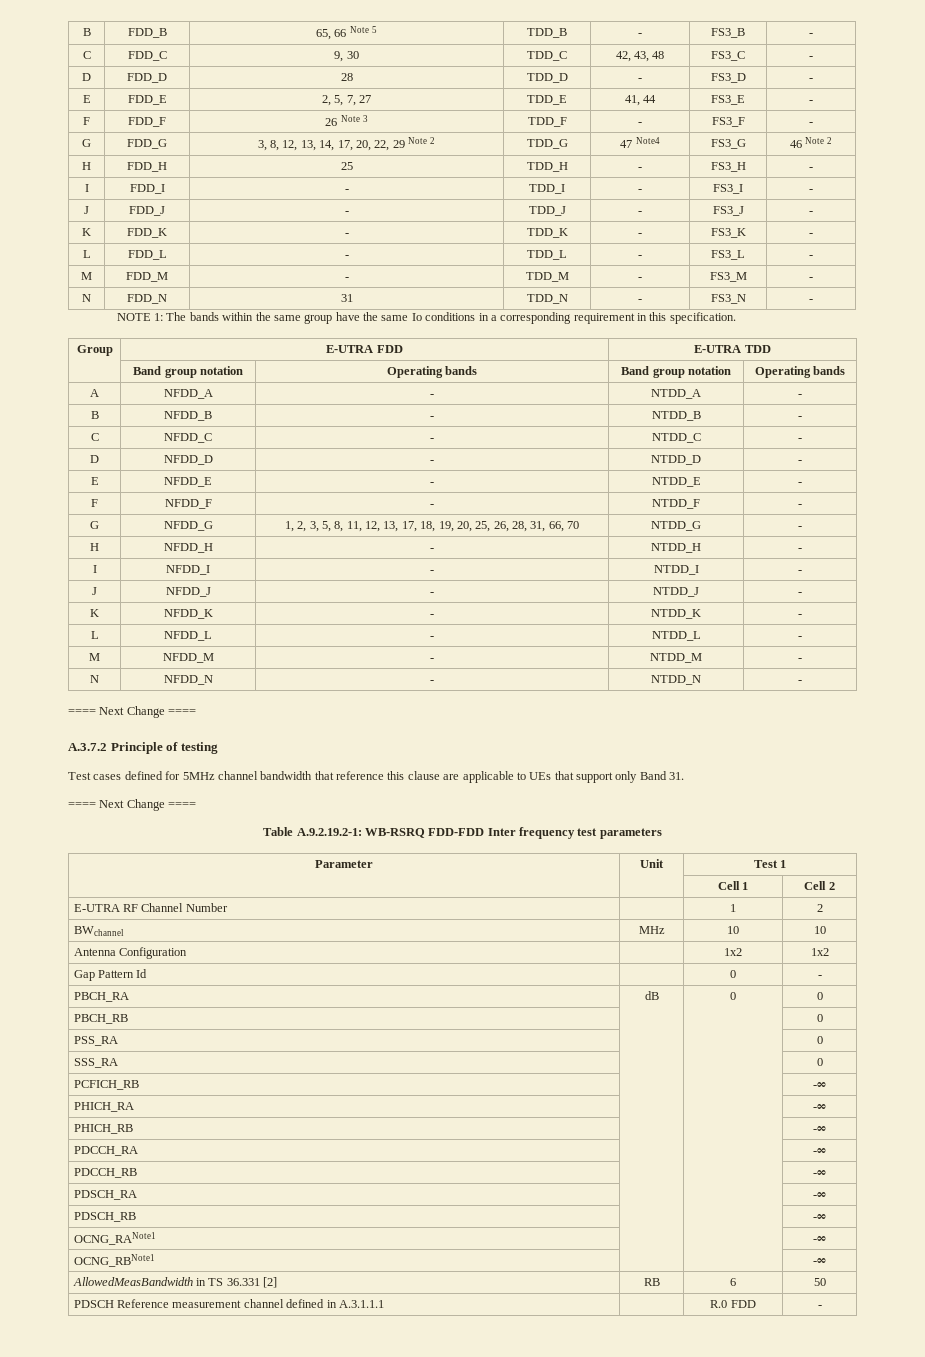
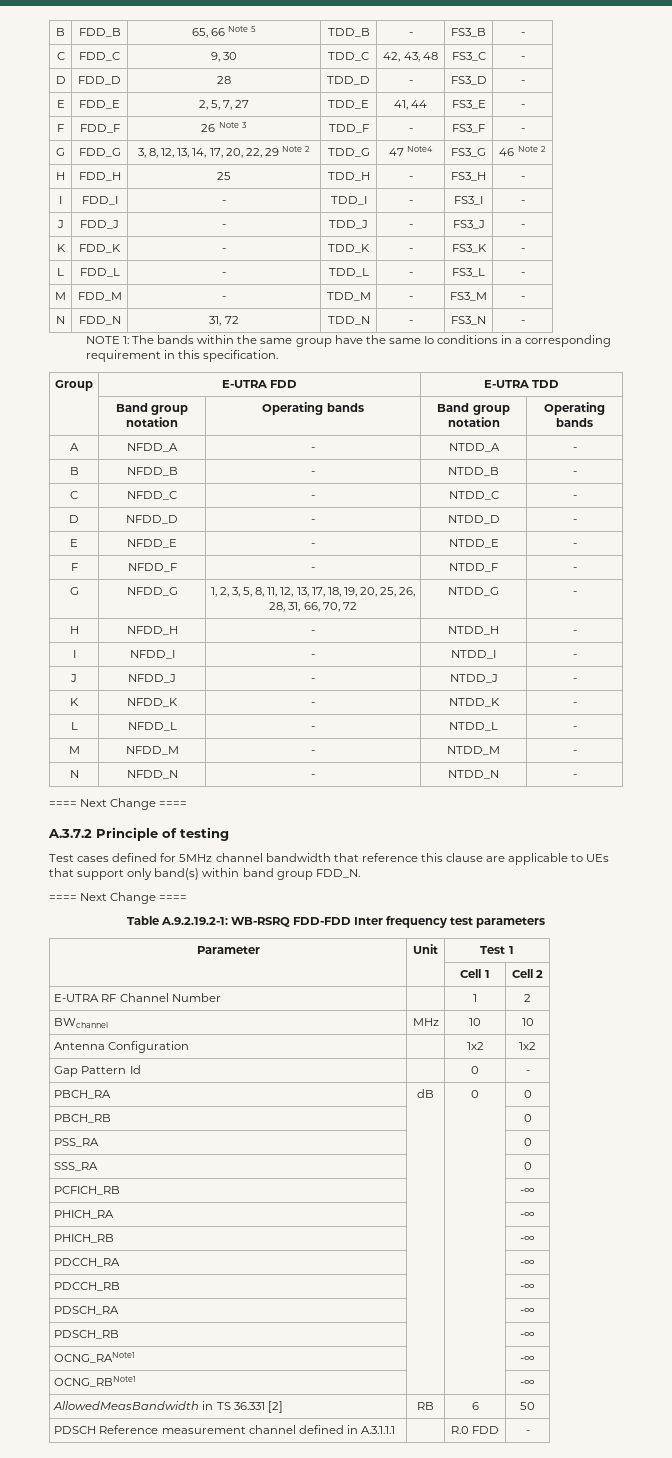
- N | FDD_N | 31 | TDD_N | - | FS3_N | -
+ N | FDD_N | 31, 72 | TDD_N | - | FS3_N | -
- G | NFDD_G | 1, 2, 3, 5, 8, 11, 12, 13, 17, 18, 19, 20, 25, 26, 28, 31, 66, 70 | NTDD_G | -
+ G | NFDD_G | 1, 2, 3, 5, 8, 11, 12, 13, 17, 18, 19, 20, 25, 26, 28, 31, 66, 70, 72 | NTDD_G | -
- Test cases defined for 5MHz channel bandwidth that reference this clause are applicable to UEs that support only Band 31.
+ Test cases defined for 5MHz channel bandwidth that reference this clause are applicable to UEs that support only band(s) within band group FDD_N.

